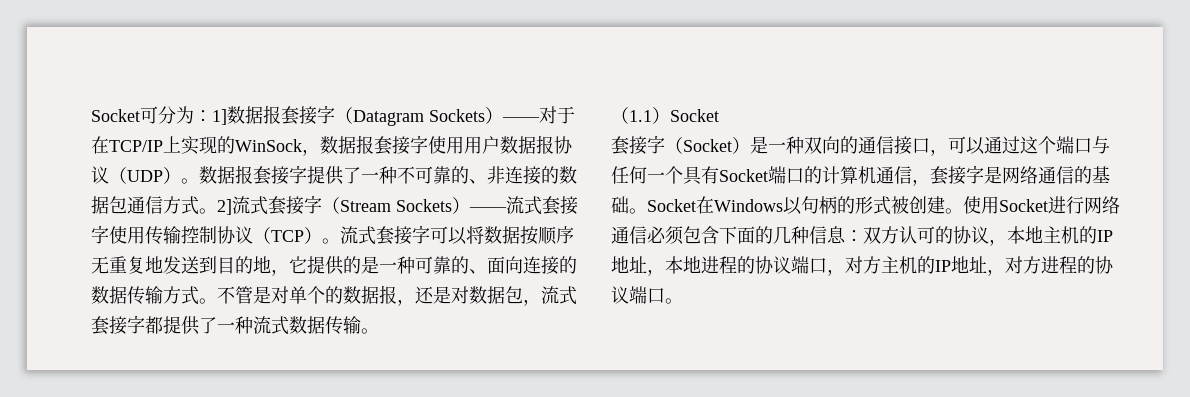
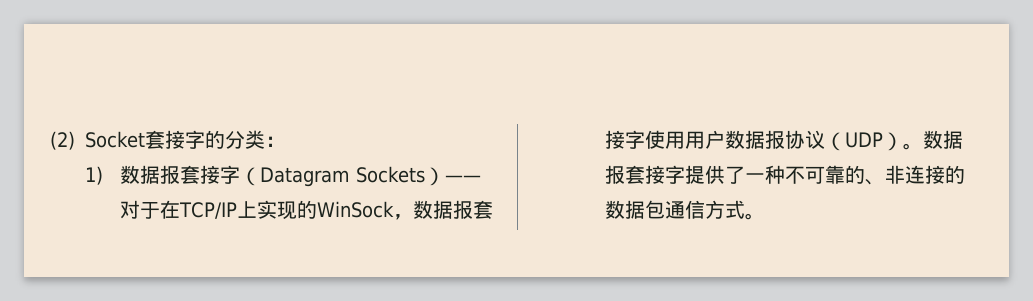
- Socket可分为：1]数据报套接字（Datagram Sockets）——对于在TCP/IP上实现的WinSock，数据报套接字使用用户数据报协议（UDP）。
+ (2) Socket套接字的分类：
+ 1)数据报套接字（Datagram Sockets）——对于在TCP/IP上实现的WinSock，数据报套接字使用用户数据报协议（UDP）。
- 2]流式套接字（Stream Sockets）——流式套接字使用传输控制协议（TCP）。流式套接字可以将数据按顺序无重复地发送到目的地，它提供的是一种可靠的、面向连接的数据传输方式。不管是对单个的数据报，还是对数据包，流式套接字都提供了一种流式数据传输。
- （1.1）Socket
- 套接字（Socket）是一种双向的通信接口，可以通过这个端口与任何一个具有Socket端口的计算机通信，套接字是网络通信的基础。Socket在Windows以句柄的形式被创建。使用Socket进行网络通信必须包含下面的几种信息：双方认可的协议，本地主机的IP地址，本地进程的协议端口，对方主机的IP地址，对方进程的协议端口。

